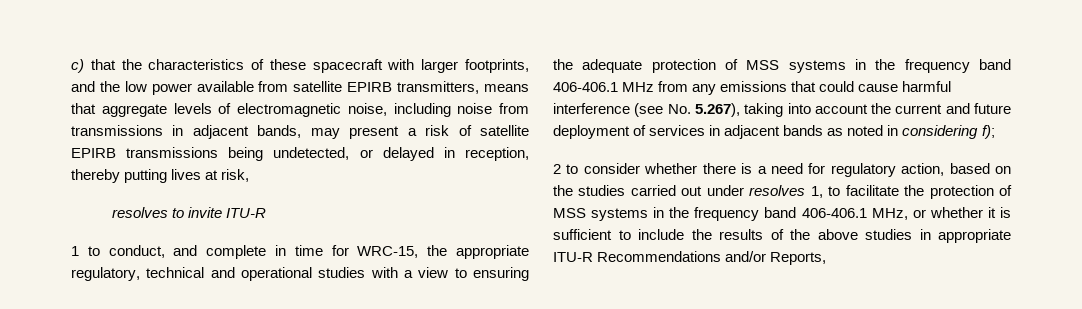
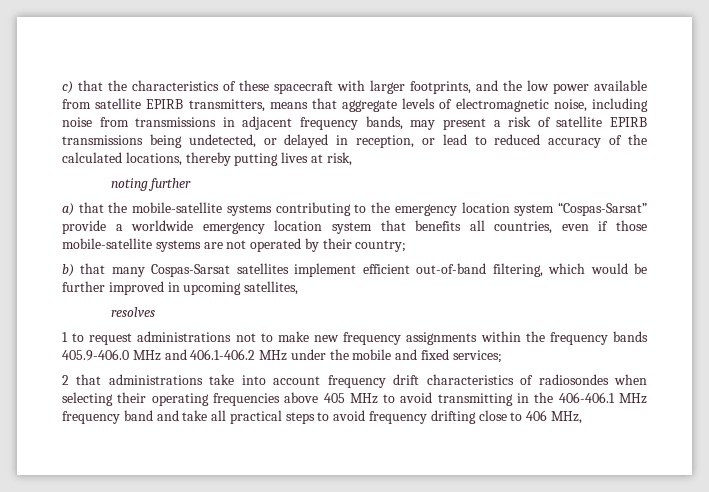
- c) that the characteristics of these spacecraft with larger footprints, and the low power available from satellite EPIRB transmitters, means that aggregate levels of electromagnetic noise, including noise from transmissions in adjacent bands, may present a risk of satellite EPIRB transmissions being undetected, or delayed in reception, thereby putting lives at risk,
+ c) that the characteristics of these spacecraft with larger footprints, and the low power available from satellite EPIRB transmitters, means that aggregate levels of electromagnetic noise, including noise from transmissions in adjacent frequency bands, may present a risk of satellite EPIRB transmissions being undetected, or delayed in reception, or lead to reduced accuracy of the calculated locations, thereby putting lives at risk,
- resolves to invite ITU-R
- 1 to conduct, and complete in time for WRC-15, the appropriate regulatory, technical and operational studies with a view to ensuring the adequate protection of MSS systems in the frequency band 406-406.1 MHz from any emissions that could cause harmful interference (see No. 5.267), taking into account the current and future deployment of services in adjacent bands as noted in considering f);
- 2 to consider whether there is a need for regulatory action, based on the studies carried out under resolves 1, to facilitate the protection of MSS systems in the frequency band 406-406.1 MHz, or whether it is sufficient to include the results of the above studies in appropriate ITU-R Recommendations and/or Reports,
+ noting further
+ a) that the mobile-satellite systems contributing to the emergency location system “Cospas-Sarsat” provide a worldwide emergency location system that benefits all countries, even if those mobile-satellite systems are not operated by their country;
+ b) that many Cospas-Sarsat satellites implement efficient out-of-band filtering, which would be further improved in upcoming satellites,
+ resolves
+ 1 to request administrations not to make new frequency assignments within the frequency bands 405.9-406.0 MHz and 406.1-406.2 MHz under the mobile and fixed services;
+ 2 that administrations take into account frequency drift characteristics of radiosondes when selecting their operating frequencies above 405 MHz to avoid transmitting in the 406-406.1 MHz frequency band and take all practical steps to avoid frequency drifting close to 406 MHz,

